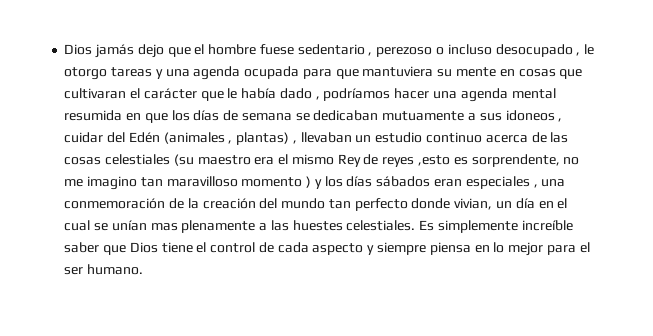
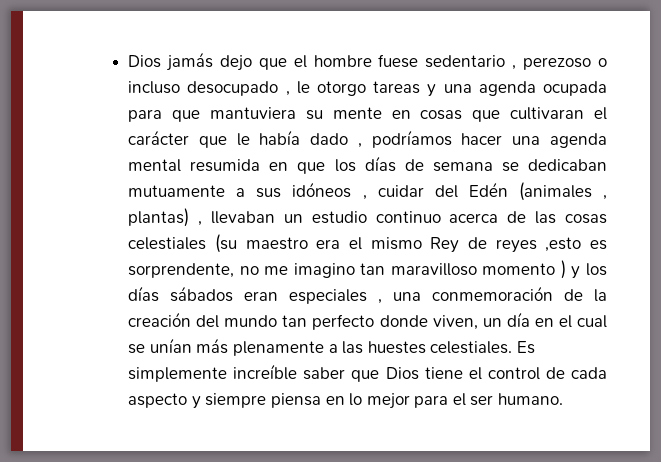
- Dios jamás dejo que el hombre fuese sedentario , perezoso o incluso desocupado , le otorgo tareas y una agenda ocupada para que mantuviera su mente en cosas que cultivaran el carácter que le había dado , podríamos hacer una agenda mental resumida en que los días de semana se dedicaban mutuamente a sus idoneos , cuidar del Edén (animales , plantas) , llevaban un estudio continuo acerca de las cosas celestiales (su maestro era el mismo Rey de reyes ,esto es sorprendente, no me imagino tan maravilloso momento ) y los días sábados eran especiales , una conmemoración de la creación del mundo tan perfecto donde vivian, un día en el cual se unían mas plenamente a las huestes celestiales.
+ Dios jamás dejo que el hombre fuese sedentario , perezoso o incluso desocupado , le otorgo tareas y una agenda ocupada para que mantuviera su mente en cosas que cultivaran el carácter que le había dado , podríamos hacer una agenda mental resumida en que los días de semana se dedicaban mutuamente a sus idóneos , cuidar del Edén (animales , plantas) , llevaban un estudio continuo acerca de las cosas celestiales (su maestro era el mismo Rey de reyes ,esto es sorprendente, no me imagino tan maravilloso momento ) y los días sábados eran especiales , una conmemoración de la creación del mundo tan perfecto donde viven, un día en el cual se unían más plenamente a las huestes celestiales.

